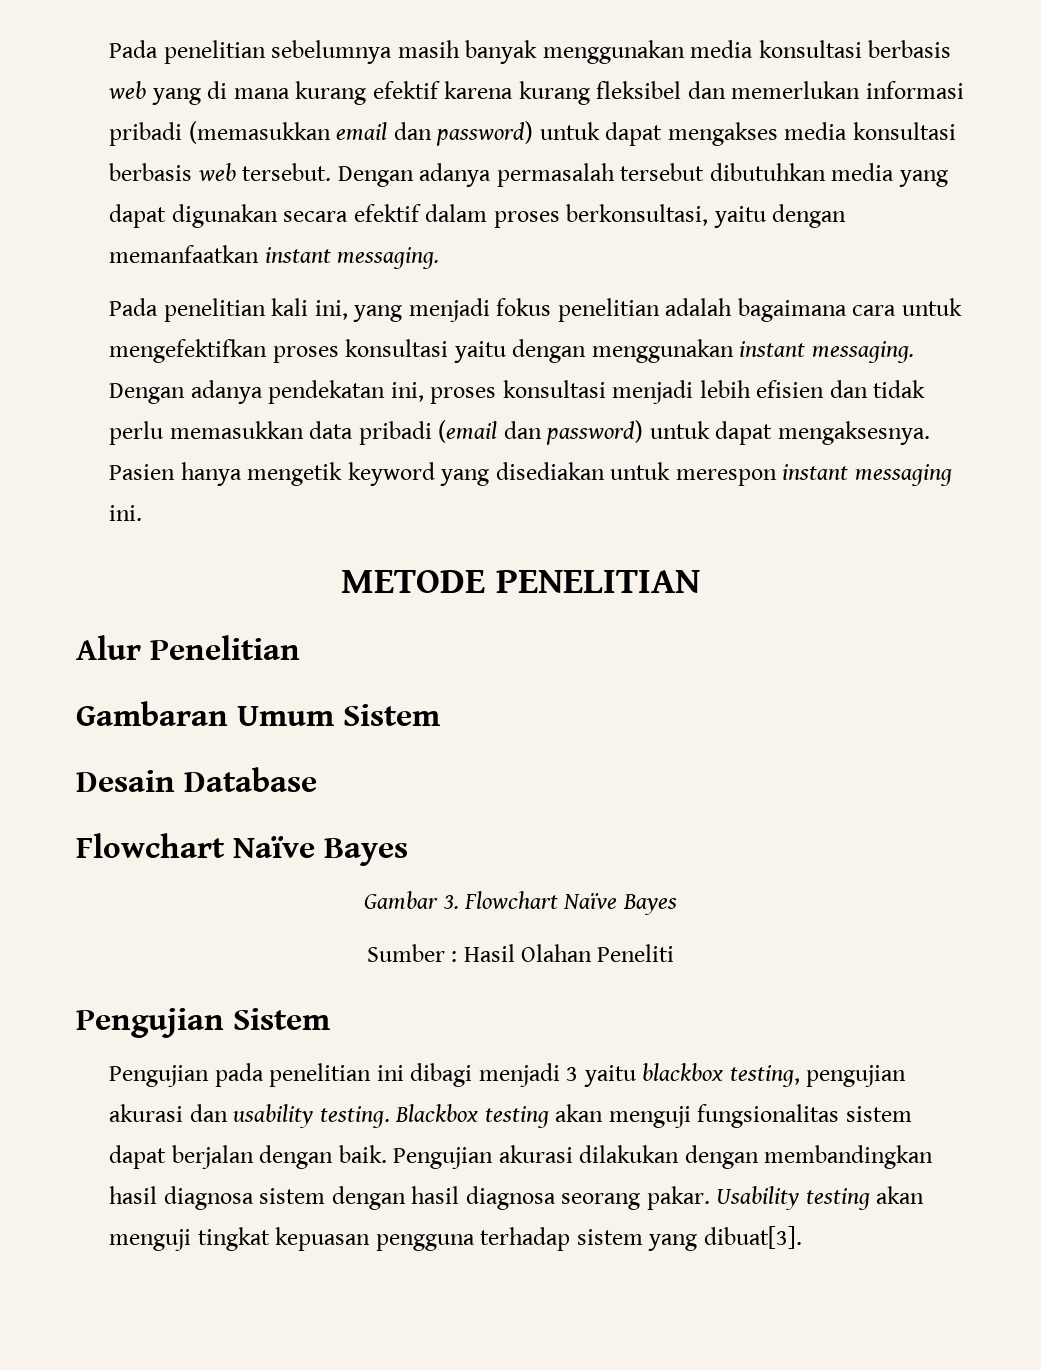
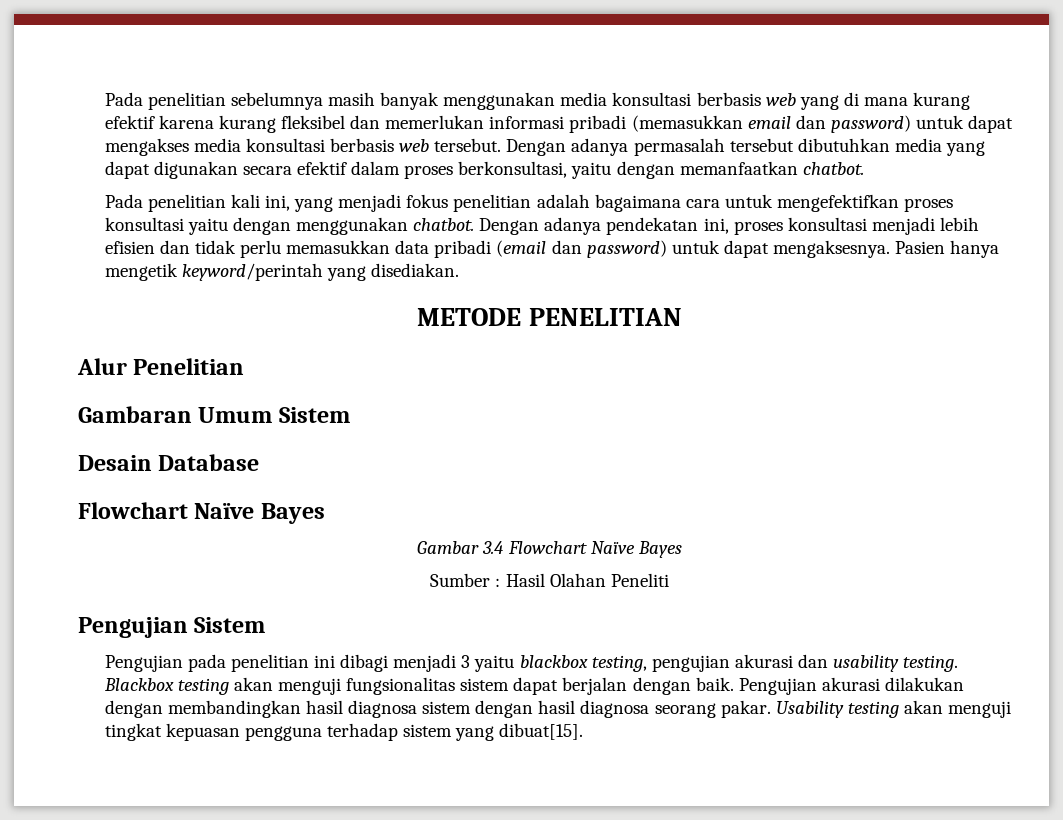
- Dengan adanya permasalah tersebut dibutuhkan media yang dapat digunakan secara efektif dalam proses berkonsultasi, yaitu dengan memanfaatkan instant messaging.
+ Dengan adanya permasalah tersebut dibutuhkan media yang dapat digunakan secara efektif dalam proses berkonsultasi, yaitu dengan memanfaatkan chatbot.
- Pada penelitian kali ini, yang menjadi fokus penelitian adalah bagaimana cara untuk mengefektifkan proses konsultasi yaitu dengan menggunakan instant messaging.
+ Pada penelitian kali ini, yang menjadi fokus penelitian adalah bagaimana cara untuk mengefektifkan proses konsultasi yaitu dengan menggunakan chatbot.
- Pasien hanya mengetik keyword yang disediakan untuk merespon instant messaging ini.
+ Pasien hanya mengetik keyword/perintah yang disediakan.
- Gambar 3. Flowchart Naïve Bayes
+ Gambar 3.4 Flowchart Naïve Bayes
- Usability testing akan menguji tingkat kepuasan pengguna terhadap sistem yang dibuat[3].
+ Usability testing akan menguji tingkat kepuasan pengguna terhadap sistem yang dibuat[15].

